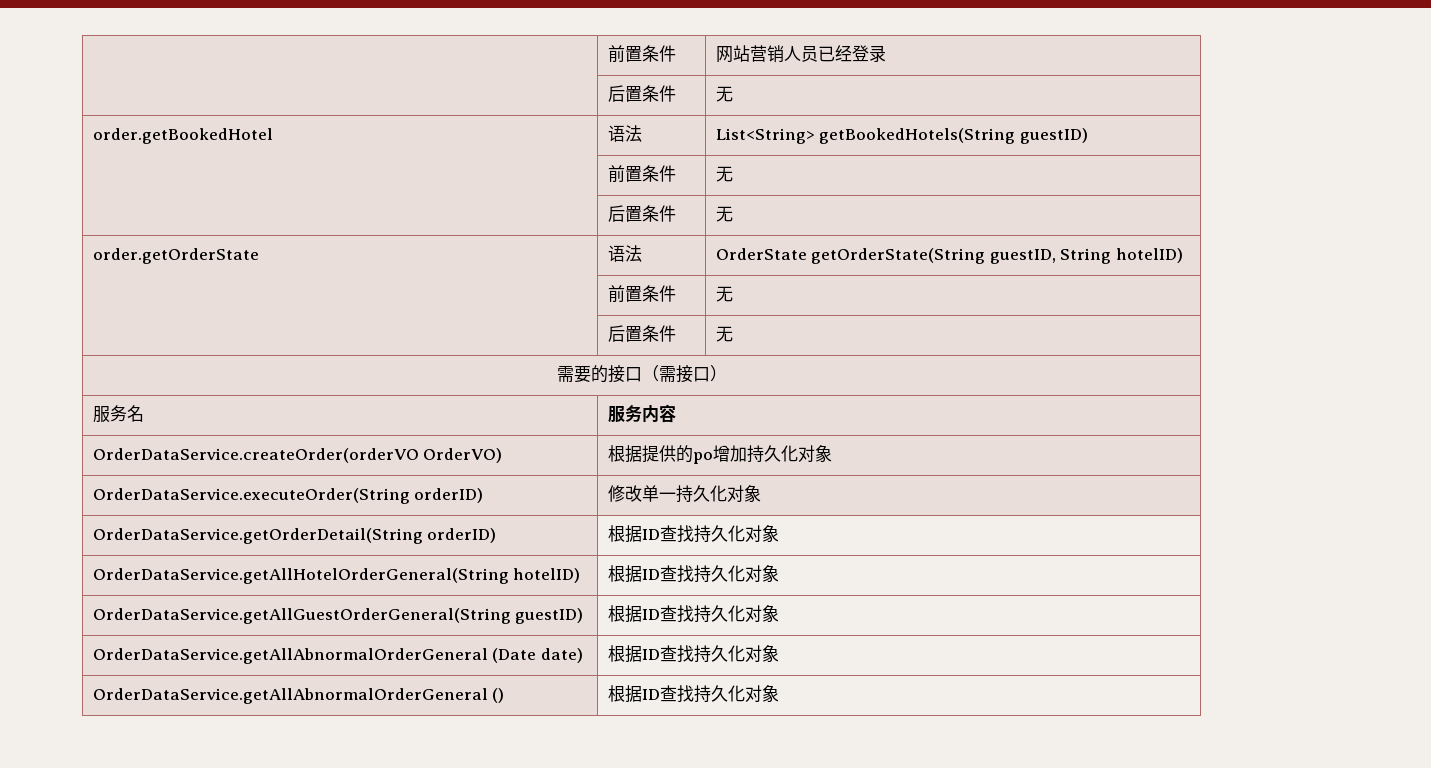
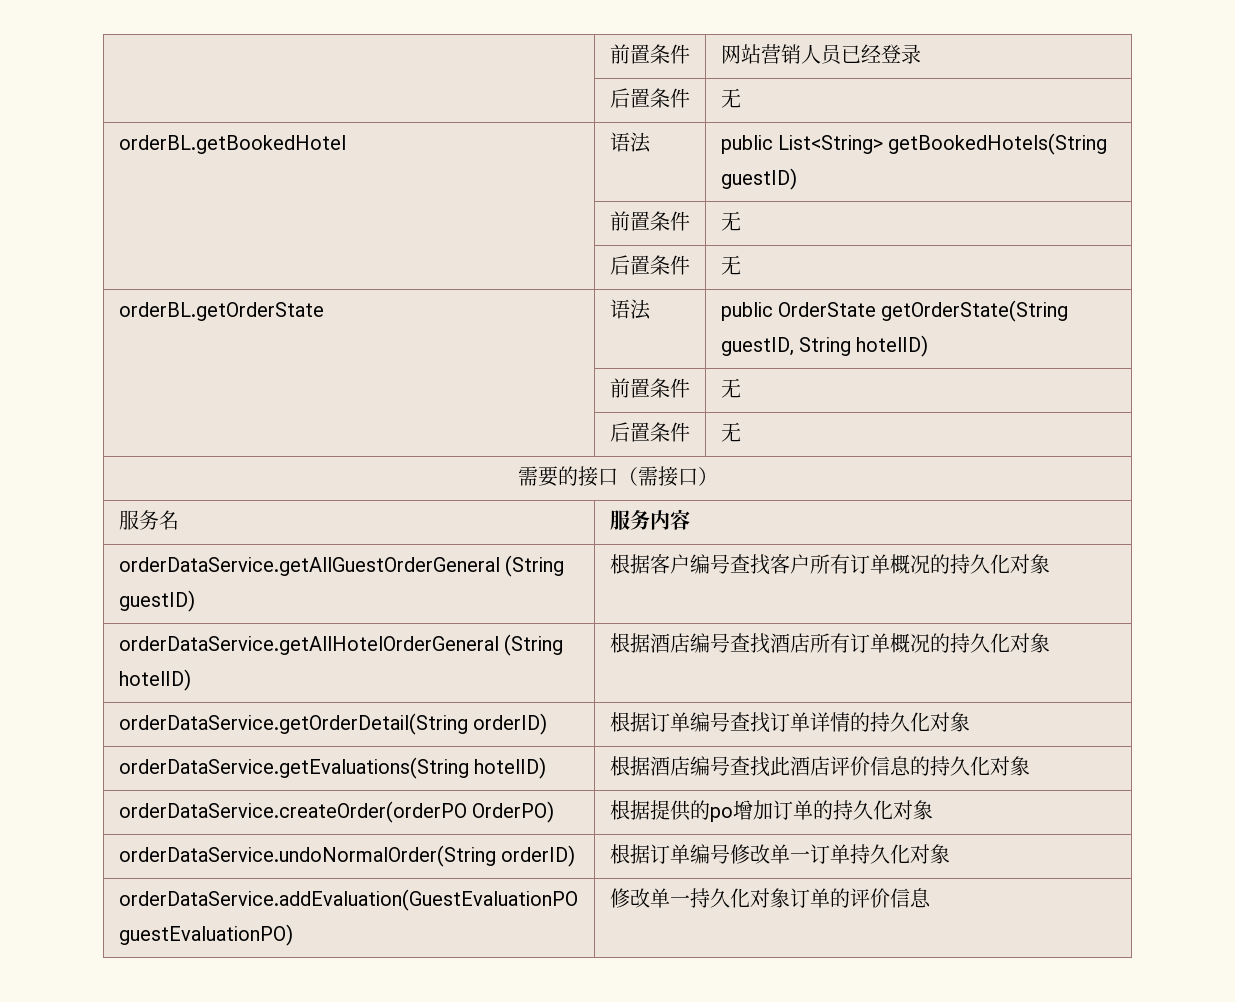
- order.getBookedHotel | 语法 | List<String> getBookedHotels(String guestID)
+ orderBL.getBookedHotel | 语法 | public List<String> getBookedHotels(String guestID)
- order.getOrderState | 语法 | OrderState getOrderState(String guestID, String hotelID)
+ orderBL.getOrderState | 语法 | public OrderState getOrderState(String guestID, String hotelID)
- OrderDataService.createOrder(orderVO OrderVO) | 根据提供的po增加持久化对象
- OrderDataService.executeOrder(String orderID) | 修改单一持久化对象
- OrderDataService.getOrderDetail(String orderID) | 根据ID查找持久化对象
- OrderDataService.getAllHotelOrderGeneral(String hotelID) | 根据ID查找持久化对象
- OrderDataService.getAllGuestOrderGeneral(String guestID) | 根据ID查找持久化对象
- OrderDataService.getAllAbnormalOrderGeneral (Date date) | 根据ID查找持久化对象
- OrderDataService.getAllAbnormalOrderGeneral () | 根据ID查找持久化对象
+ orderDataService.getAllGuestOrderGeneral (String guestID) | 根据客户编号查找客户所有订单概况的持久化对象
+ orderDataService.getAllHotelOrderGeneral (String hotelID) | 根据酒店编号查找酒店所有订单概况的持久化对象
+ orderDataService.getOrderDetail(String orderID) | 根据订单编号查找订单详情的持久化对象
+ orderDataService.getEvaluations(String hotelID) | 根据酒店编号查找此酒店评价信息的持久化对象
+ orderDataService.createOrder(orderPO OrderPO) | 根据提供的po增加订单的持久化对象
+ orderDataService.undoNormalOrder(String orderID) | 根据订单编号修改单一订单持久化对象
+ orderDataService.addEvaluation(GuestEvaluationPO guestEvaluationPO) | 修改单一持久化对象订单的评价信息

